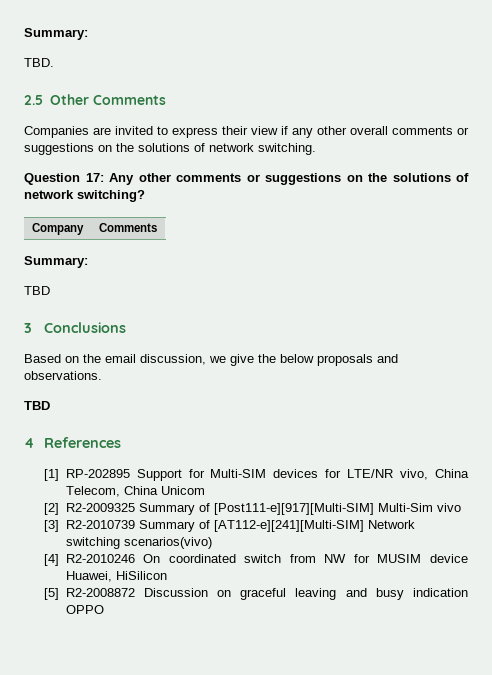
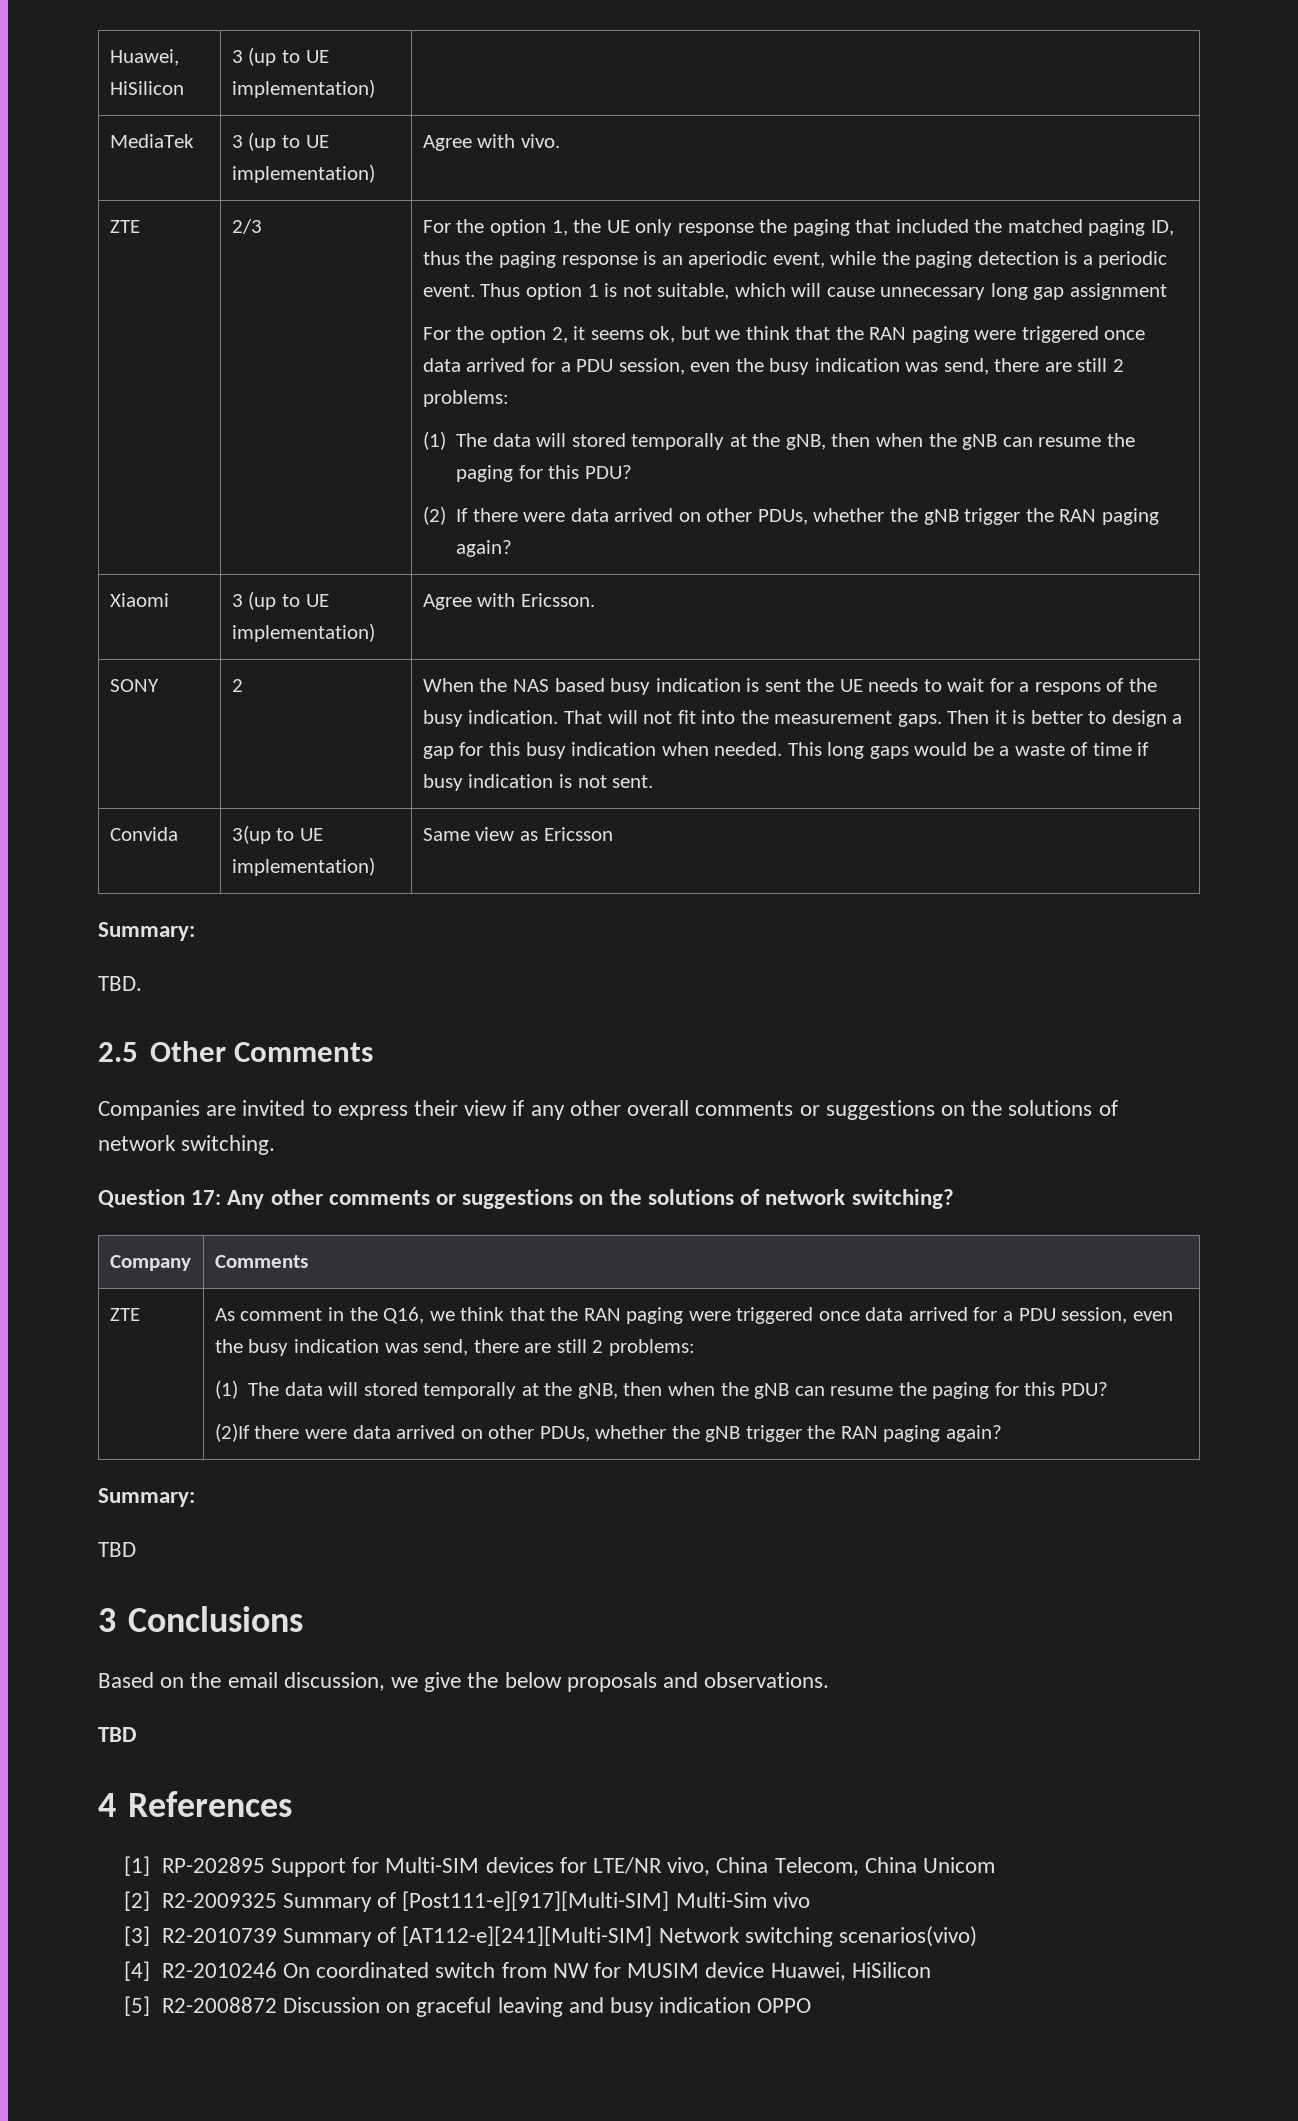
+ Huawei, HiSilicon | 3 (up to UE implementation) |
+ MediaTek | 3 (up to UE implementation) | Agree with vivo.
+ ZTE | 2/3 | For the option 1, the UE only response the paging that included the matched paging ID, thus the paging response is an aperiodic event, while the paging detection is a periodic event. Thus option 1 is not suitable, which will cause unnecessary long gap assignment
+ For the option 2, it seems ok, but we think that the RAN paging were triggered once data arrived for a PDU session, even the busy indication was send, there are still 2 problems:
+ (1) The data will stored temporally at the gNB, then when the gNB can resume the paging for this PDU?
+ (2) If there were data arrived on other PDUs, whether the gNB trigger the RAN paging again?
+ Xiaomi | 3 (up to UE implementation) | Agree with Ericsson.
+ SONY | 2 | When the NAS based busy indication is sent the UE needs to wait for a respons of the busy indication. That will not fit into the measurement gaps. Then it is better to design a gap for this busy indication when needed. This long gaps would be a waste of time if busy indication is not sent.
+ Convida | 3(up to UE implementation) | Same view as Ericsson
+ ZTE | As comment in the Q16, we think that the RAN paging were triggered once data arrived for a PDU session, even the busy indication was send, there are still 2 problems:
+ (1) The data will stored temporally at the gNB, then when the gNB can resume the paging for this PDU?
+ (2)If there were data arrived on other PDUs, whether the gNB trigger the RAN paging again?

